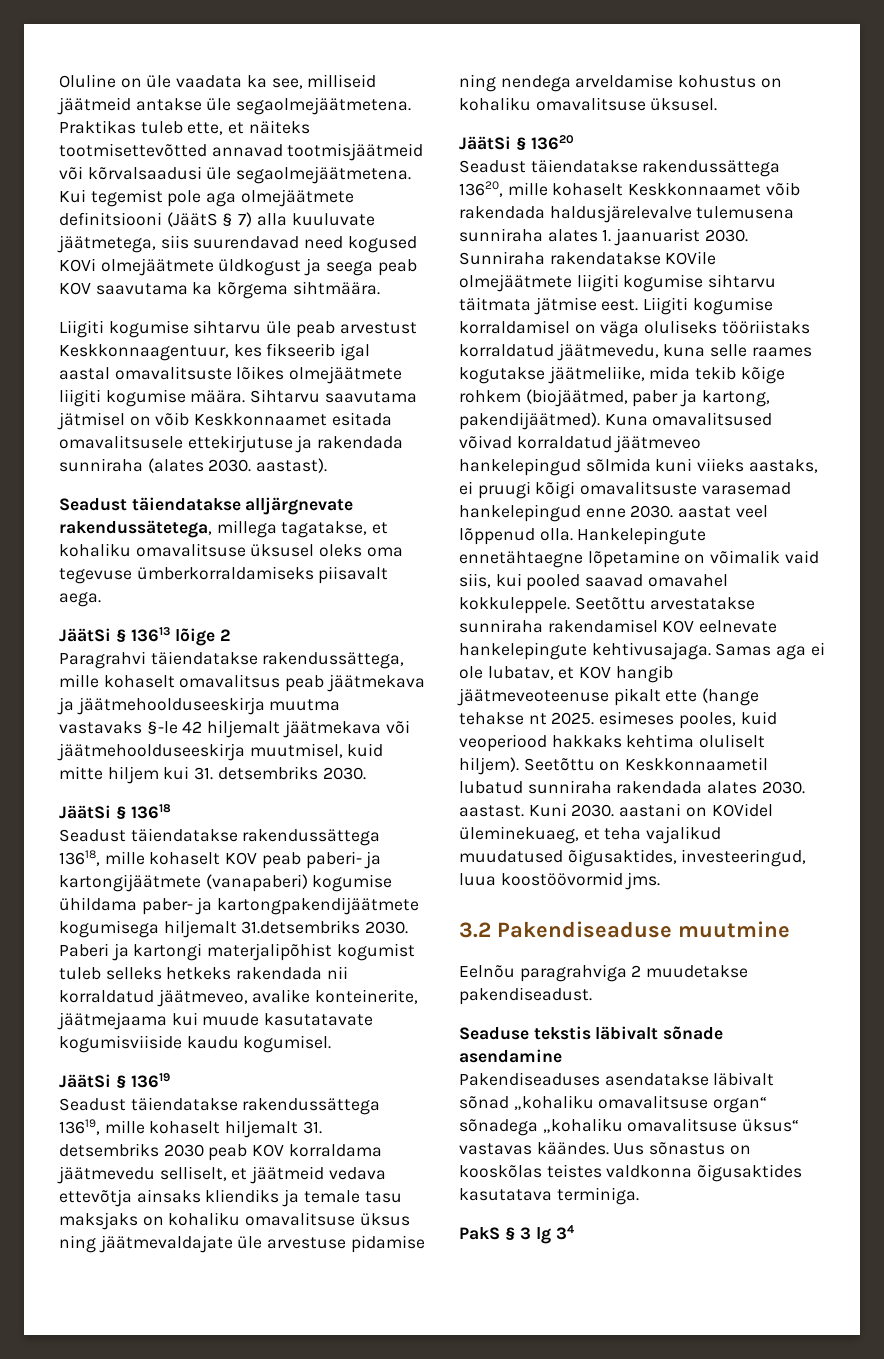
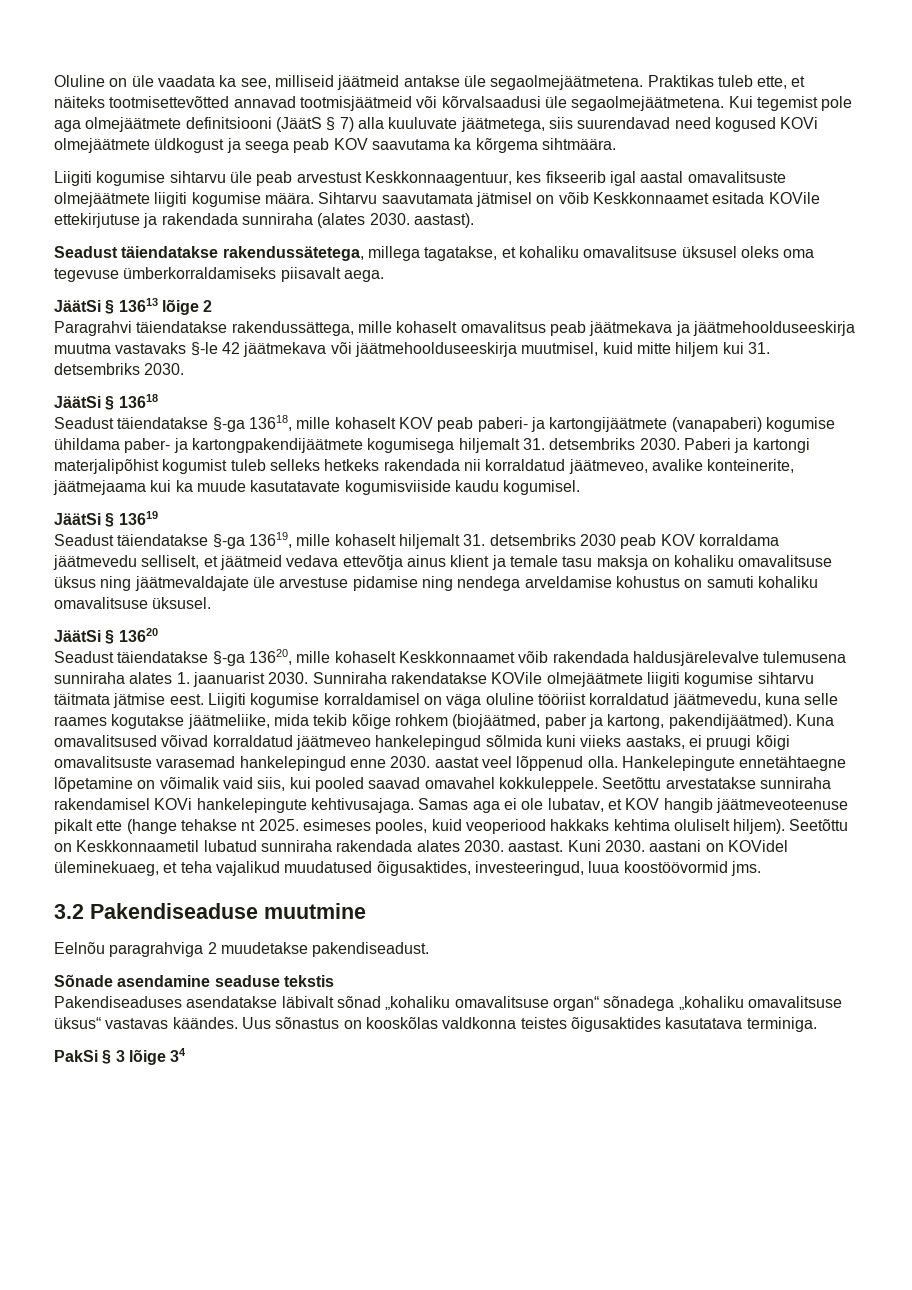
- Liigiti kogumise sihtarvu üle peab arvestust Keskkonnaagentuur, kes fikseerib igal aastal omavalitsuste lõikes olmejäätmete liigiti kogumise määra.
+ Liigiti kogumise sihtarvu üle peab arvestust Keskkonnaagentuur, kes fikseerib igal aastal omavalitsuste olmejäätmete liigiti kogumise määra.
- Sihtarvu saavutama jätmisel on võib Keskkonnaamet esitada omavalitsusele ettekirjutuse ja rakendada sunniraha (alates 2030. aastast).
+ Sihtarvu saavutamata jätmisel on võib Keskkonnaamet esitada KOVile ettekirjutuse ja rakendada sunniraha (alates 2030. aastast).
- Seadust täiendatakse alljärgnevate rakendussätetega, millega tagatakse, et kohaliku omavalitsuse üksusel oleks oma tegevuse ümberkorraldamiseks piisavalt aega.
+ Seadust täiendatakse rakendussätetega, millega tagatakse, et kohaliku omavalitsuse üksusel oleks oma tegevuse ümberkorraldamiseks piisavalt aega.
- Paragrahvi täiendatakse rakendussättega, mille kohaselt omavalitsus peab jäätmekava ja jäätmehoolduseeskirja muutma vastavaks §-le 42 hiljemalt jäätmekava või jäätmehoolduseeskirja muutmisel, kuid mitte hiljem kui 31. detsembriks 2030.
+ Paragrahvi täiendatakse rakendussättega, mille kohaselt omavalitsus peab jäätmekava ja jäätmehoolduseeskirja muutma vastavaks §-le 42 jäätmekava või jäätmehoolduseeskirja muutmisel, kuid mitte hiljem kui 31. detsembriks 2030.
- Seadust täiendatakse rakendussättega 13618, mille kohaselt KOV peab paberi- ja kartongijäätmete (vanapaberi) kogumise ühildama paber- ja kartongpakendijäätmete kogumisega hiljemalt 31.detsembriks 2030.
+ Seadust täiendatakse §-ga 13618, mille kohaselt KOV peab paberi- ja kartongijäätmete (vanapaberi) kogumise ühildama paber- ja kartongpakendijäätmete kogumisega hiljemalt 31. detsembriks 2030.
- Paberi ja kartongi materjalipõhist kogumist tuleb selleks hetkeks rakendada nii korraldatud jäätmeveo, avalike konteinerite, jäätmejaama kui muude kasutatavate kogumisviiside kaudu kogumisel.
+ Paberi ja kartongi materjalipõhist kogumist tuleb selleks hetkeks rakendada nii korraldatud jäätmeveo, avalike konteinerite, jäätmejaama kui ka muude kasutatavate kogumisviiside kaudu kogumisel.
- Seadust täiendatakse rakendussättega 13619, mille kohaselt hiljemalt 31. detsembriks 2030 peab KOV korraldama jäätmevedu selliselt, et jäätmeid vedava ettevõtja ainsaks kliendiks ja temale tasu maksjaks on kohaliku omavalitsuse üksus ning jäätmevaldajate üle arvestuse pidamise ning nendega arveldamise kohustus on kohaliku omavalitsuse üksusel.
+ Seadust täiendatakse §-ga 13619, mille kohaselt hiljemalt 31. detsembriks 2030 peab KOV korraldama jäätmevedu selliselt, et jäätmeid vedava ettevõtja ainus klient ja temale tasu maksja on kohaliku omavalitsuse üksus ning jäätmevaldajate üle arvestuse pidamise ning nendega arveldamise kohustus on samuti kohaliku omavalitsuse üksusel.
- Seadust täiendatakse rakendussättega 13620, mille kohaselt Keskkonnaamet võib rakendada haldusjärelevalve tulemusena sunniraha alates 1. jaanuarist 2030.
+ Seadust täiendatakse §-ga 13620, mille kohaselt Keskkonnaamet võib rakendada haldusjärelevalve tulemusena sunniraha alates 1. jaanuarist 2030.
- Liigiti kogumise korraldamisel on väga oluliseks tööriistaks korraldatud jäätmevedu, kuna selle raames kogutakse jäätmeliike, mida tekib kõige rohkem (biojäätmed, paber ja kartong, pakendijäätmed).
+ Liigiti kogumise korraldamisel on väga oluline tööriist korraldatud jäätmevedu, kuna selle raames kogutakse jäätmeliike, mida tekib kõige rohkem (biojäätmed, paber ja kartong, pakendijäätmed).
- Seetõttu arvestatakse sunniraha rakendamisel KOV eelnevate hankelepingute kehtivusajaga.
+ Seetõttu arvestatakse sunniraha rakendamisel KOVi hankelepingute kehtivusajaga.
- Seaduse tekstis läbivalt sõnade asendamine
+ Sõnade asendamine seaduse tekstis
- Uus sõnastus on kooskõlas teistes valdkonna õigusaktides kasutatava terminiga.
+ Uus sõnastus on kooskõlas valdkonna teistes õigusaktides kasutatava terminiga.
- PakS § 3 lg 34
+ PakSi § 3 lõige 34

